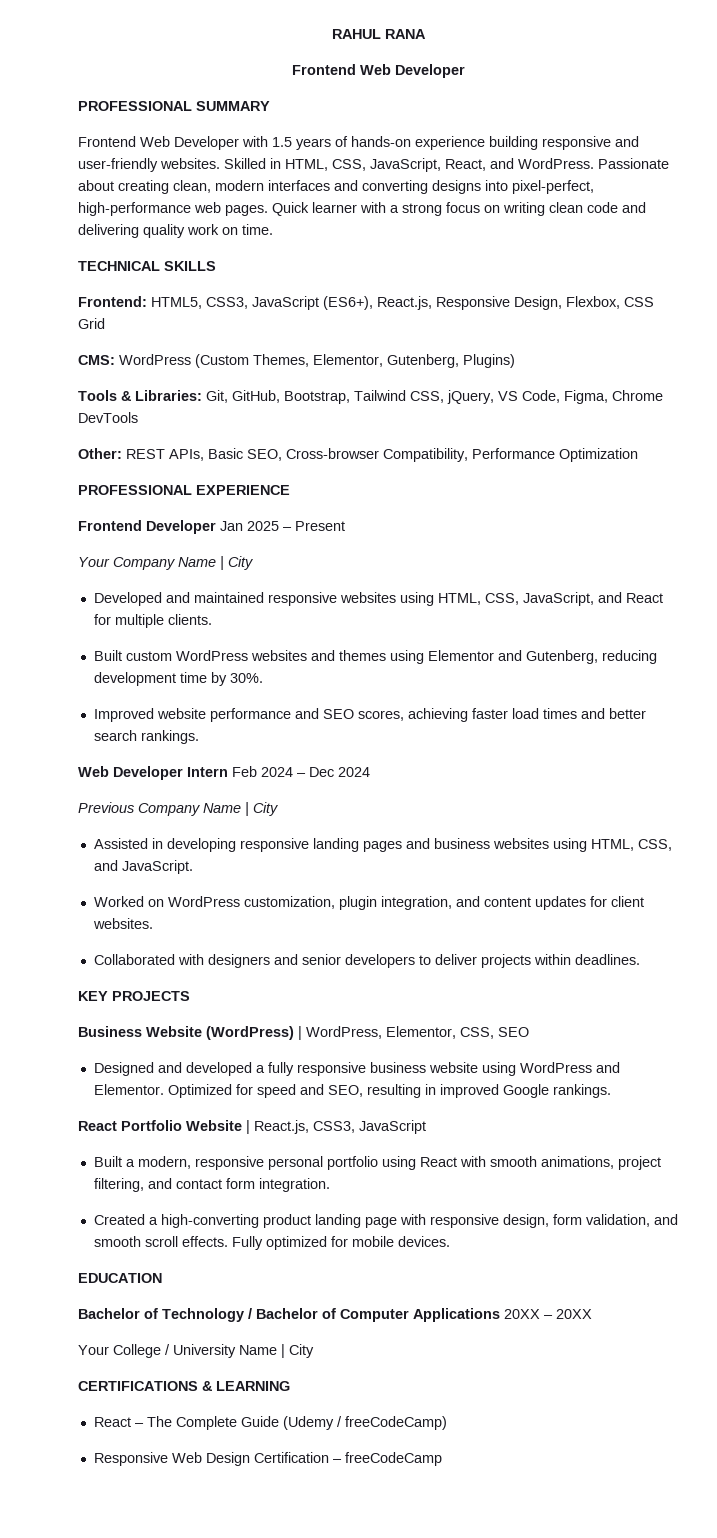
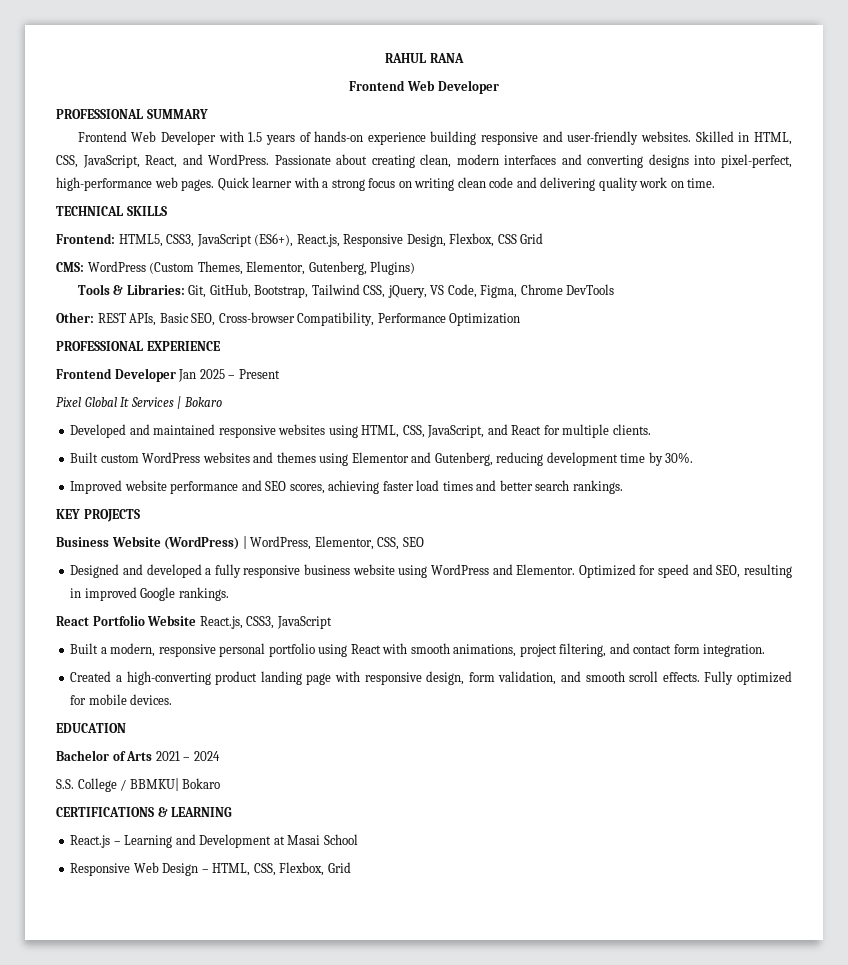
- Your Company Name | City
+ Pixel Global It Services | Bokaro
- Web Developer Intern Feb 2024 – Dec 2024
- Previous Company Name | City
- Assisted in developing responsive landing pages and business websites using HTML, CSS, and JavaScript.
- Worked on WordPress customization, plugin integration, and content updates for client websites.
- Collaborated with designers and senior developers to deliver projects within deadlines.
- React Portfolio Website | React.js, CSS3, JavaScript
+ React Portfolio Website React.js, CSS3, JavaScript
- Bachelor of Technology / Bachelor of Computer Applications 20XX – 20XX
- Your College / University Name | City
+ Bachelor of Arts 2021 – 2024
+ S.S. College / BBMKU| Bokaro
  CERTIFICATIONS & LEARNING
- React – The Complete Guide (Udemy / freeCodeCamp)
- Responsive Web Design Certification – freeCodeCamp
+ React.js – Learning and Development at Masai School
+ Responsive Web Design – HTML, CSS, Flexbox, Grid

